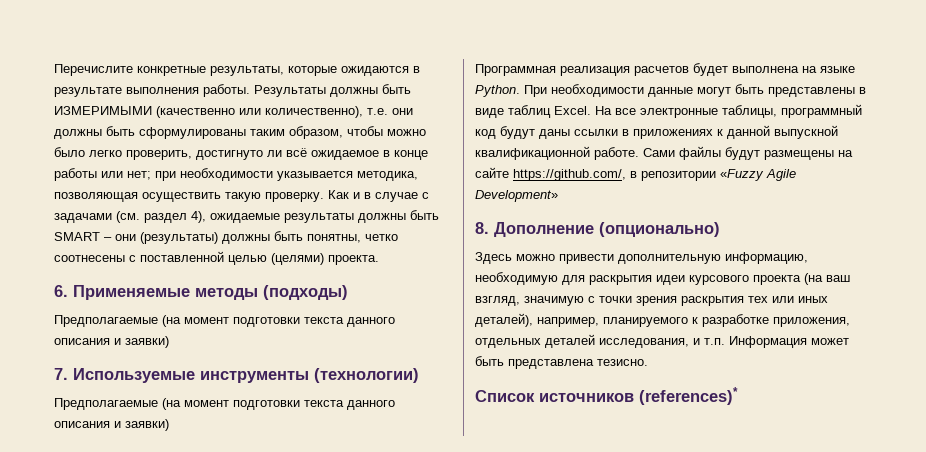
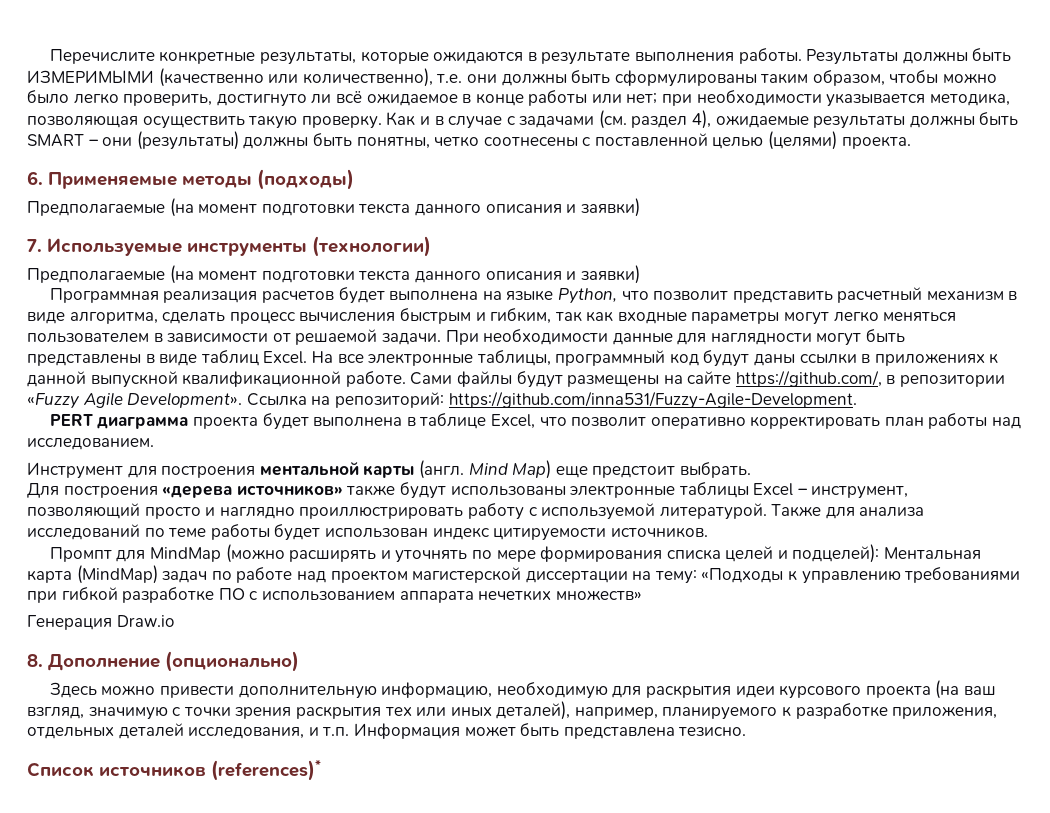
- Программная реализация расчетов будет выполнена на языке Python.
+ Программная реализация расчетов будет выполнена на языке Python, что позволит представить расчетный механизм в виде алгоритма, сделать процесс вычисления быстрым и гибким, так как входные параметры могут легко меняться пользователем в зависимости от решаемой задачи.
- При необходимости данные могут быть представлены в виде таблиц Excel.
+ При необходимости данные для наглядности могут быть представлены в виде таблиц Excel.
- Сами файлы будут размещены на сайте https://github.com/, в репозитории «Fuzzy Agile Development»
+ Сами файлы будут размещены на сайте https://github.com/, в репозитории «Fuzzy Agile Development». Ссылка на репозиторий: https://github.com/inna531/Fuzzy-Agile-Development.
+ PERT диаграмма проекта будет выполнена в таблице Excel, что позволит оперативно корректировать план работы над исследованием.
+ Инструмент для построения ментальной карты (англ. Mind Map) еще предстоит выбрать.
+ Для построения «дерева источников» также будут использованы электронные таблицы Excel – инструмент, позволяющий просто и наглядно проиллюстрировать работу с используемой литературой. Также для анализа исследований по теме работы будет использован индекс цитируемости источников.
+ Промпт для MindMap (можно расширять и уточнять по мере формирования списка целей и подцелей): Ментальная карта (MindMap) задач по работе над проектом магистерской диссертации на тему: «Подходы к управлению требованиями при гибкой разработке ПО с использованием аппарата нечетких множеств»
+ Генерация Draw.io

